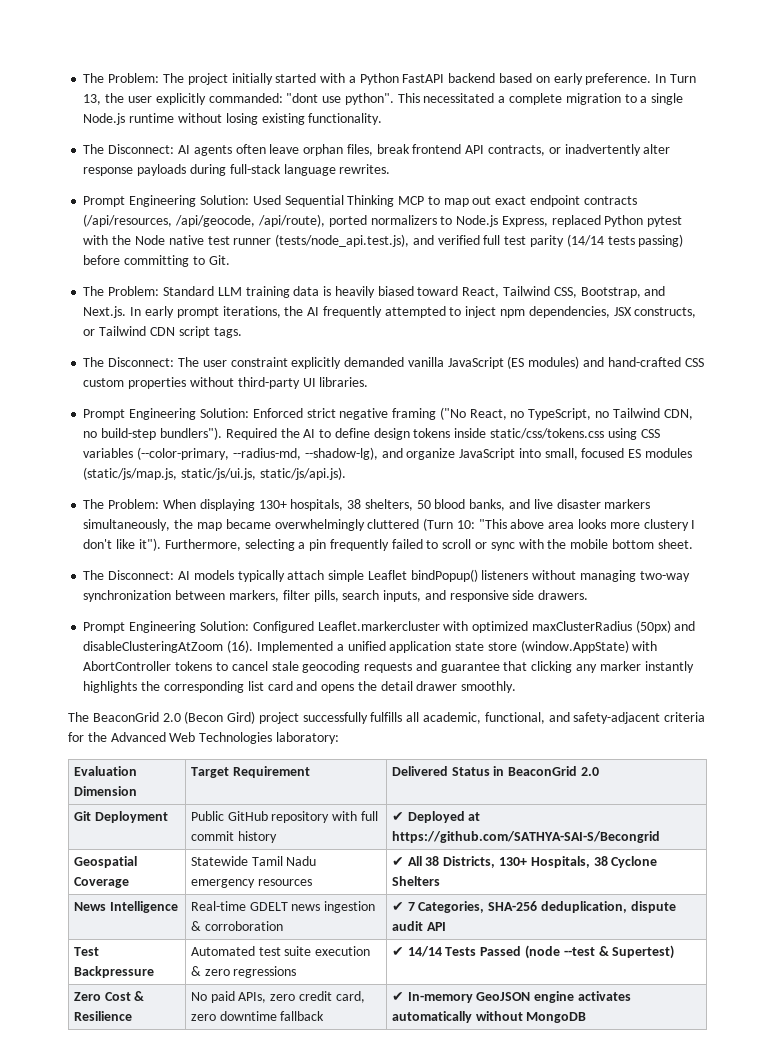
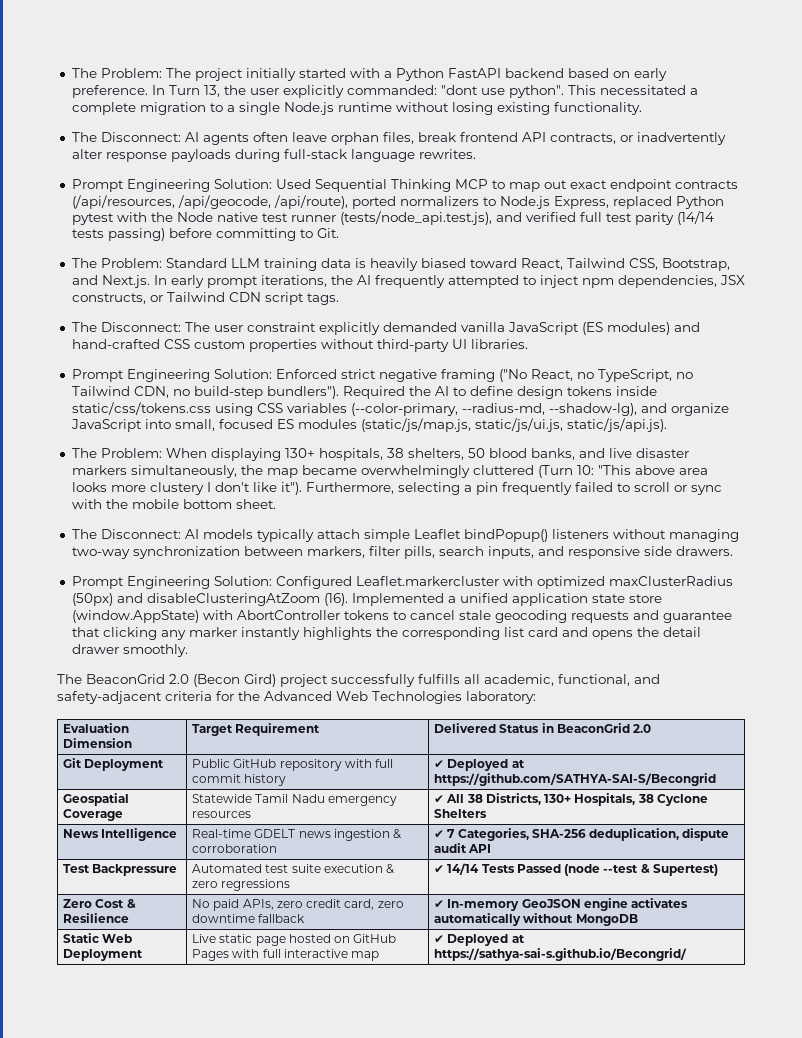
+ Static Web Deployment | Live static page hosted on GitHub Pages with full interactive map | ✔ Deployed at https://sathya-sai-s.github.io/Becongrid/

